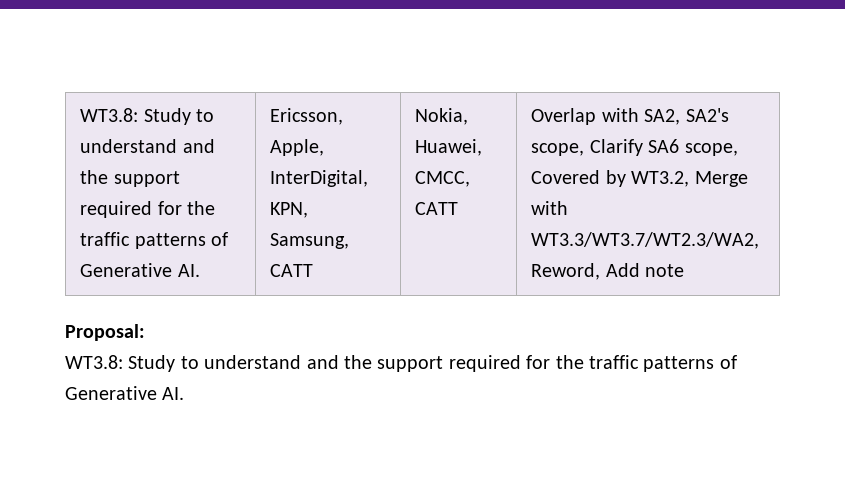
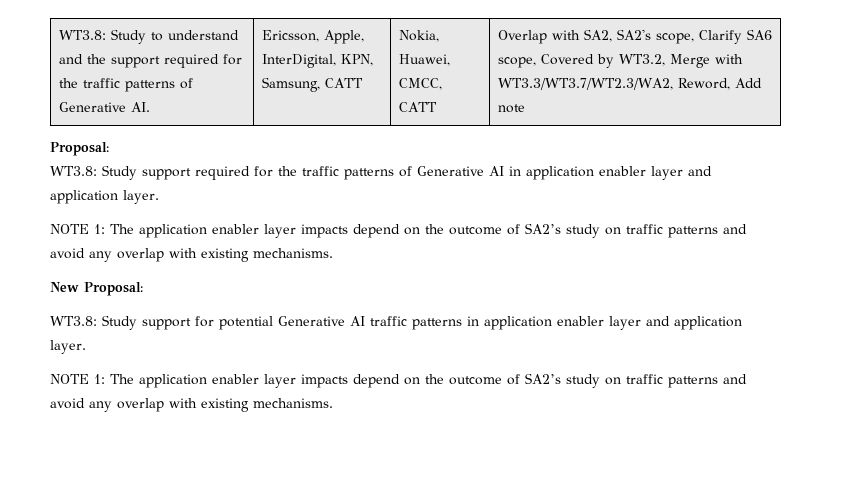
  Overlap with SA2, SA2's scope, Clarify SA6 scope, Covered by WT3.2, Merge with WT3.3/WT3.7/WT2.3/WA2, Reword, Add note
  Proposal:
- WT3.8: Study to understand and the support required for the traffic patterns of Generative AI.
+ WT3.8: Study support required for the traffic patterns of Generative AI in application enabler layer and application layer.
+ NOTE 1: The application enabler layer impacts depend on the outcome of SA2’s study on traffic patterns and avoid any overlap with existing mechanisms.
+ New Proposal:
+ WT3.8: Study support for potential Generative AI traffic patterns in application enabler layer and application layer.
+ NOTE 1: The application enabler layer impacts depend on the outcome of SA2’s study on traffic patterns and avoid any overlap with existing mechanisms.

